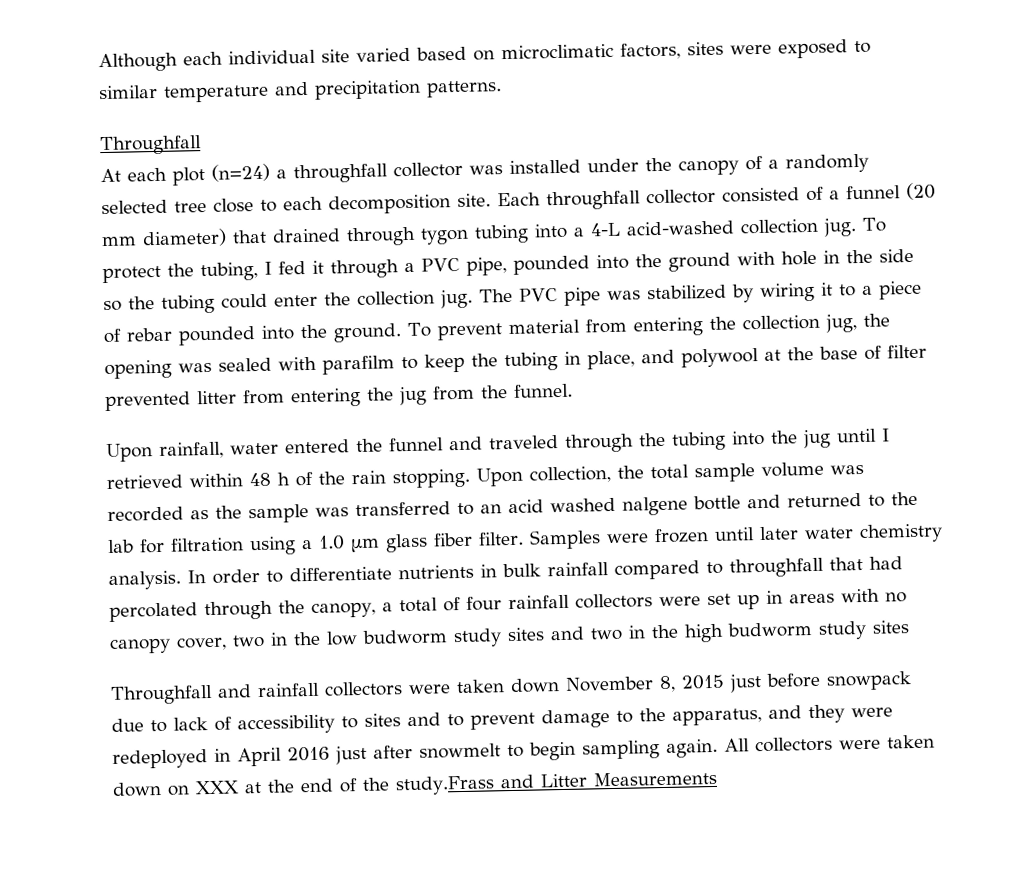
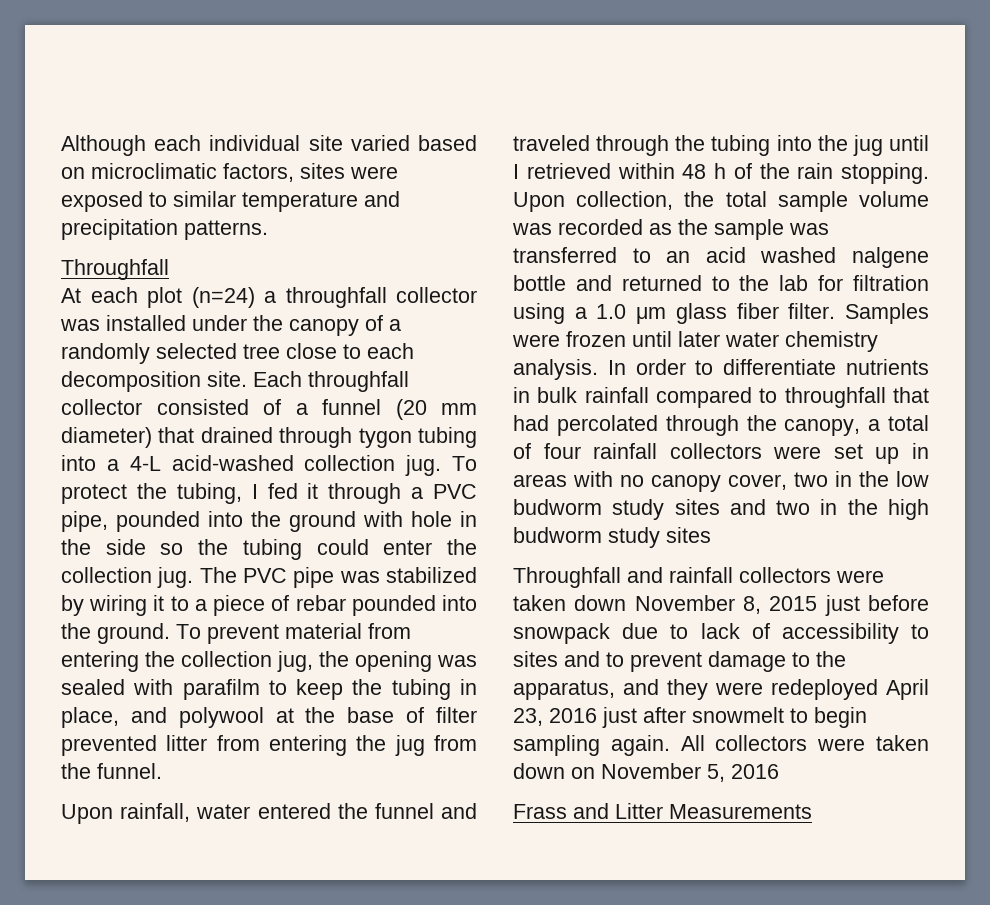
- Throughfall and rainfall collectors were taken down November 8, 2015 just before snowpack due to lack of accessibility to sites and to prevent damage to the apparatus, and they were redeployed in April 2016 just after snowmelt to begin sampling again.
+ Throughfall and rainfall collectors were taken down November 8, 2015 just before snowpack due to lack of accessibility to sites and to prevent damage to the apparatus, and they were redeployed April 23, 2016 just after snowmelt to begin sampling again.
- All collectors were taken down on XXX at the end of the study.Frass and Litter Measurements
+ All collectors were taken down on November 5, 2016
+ Frass and Litter Measurements

